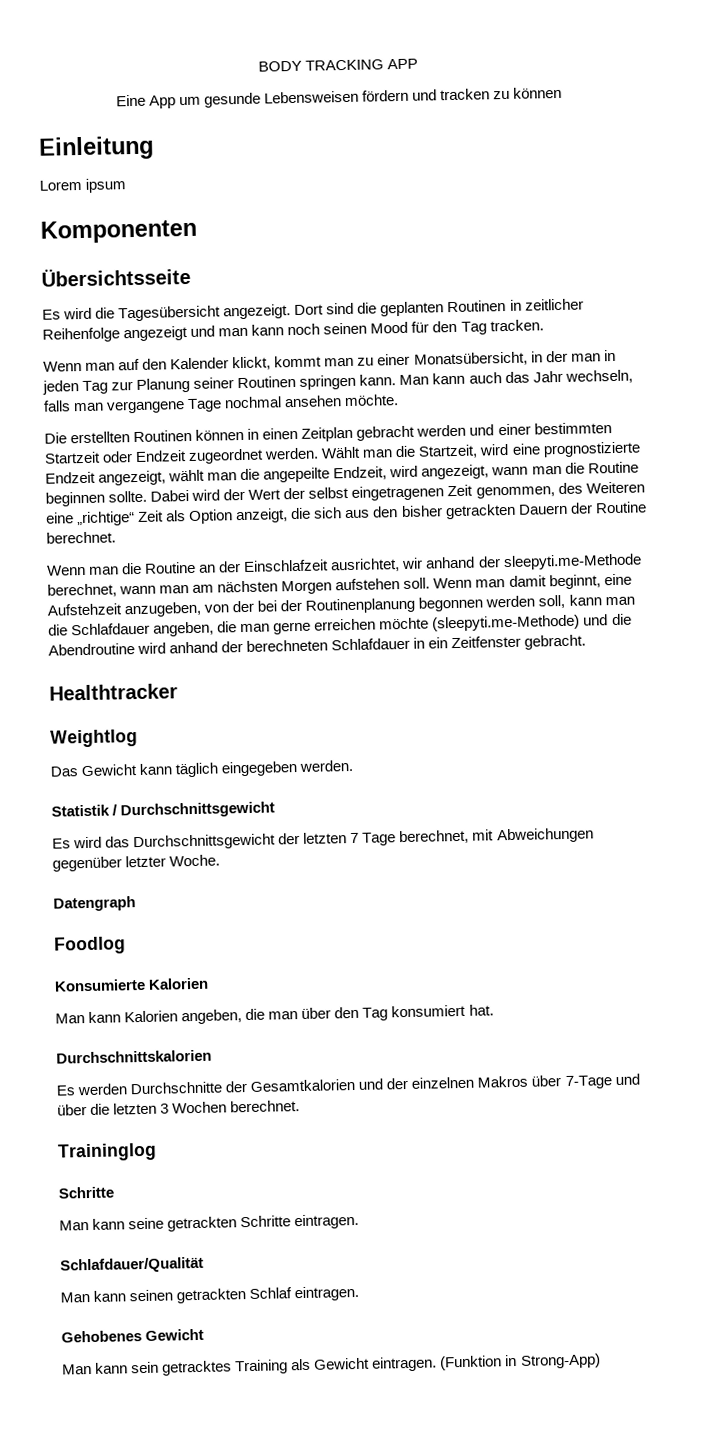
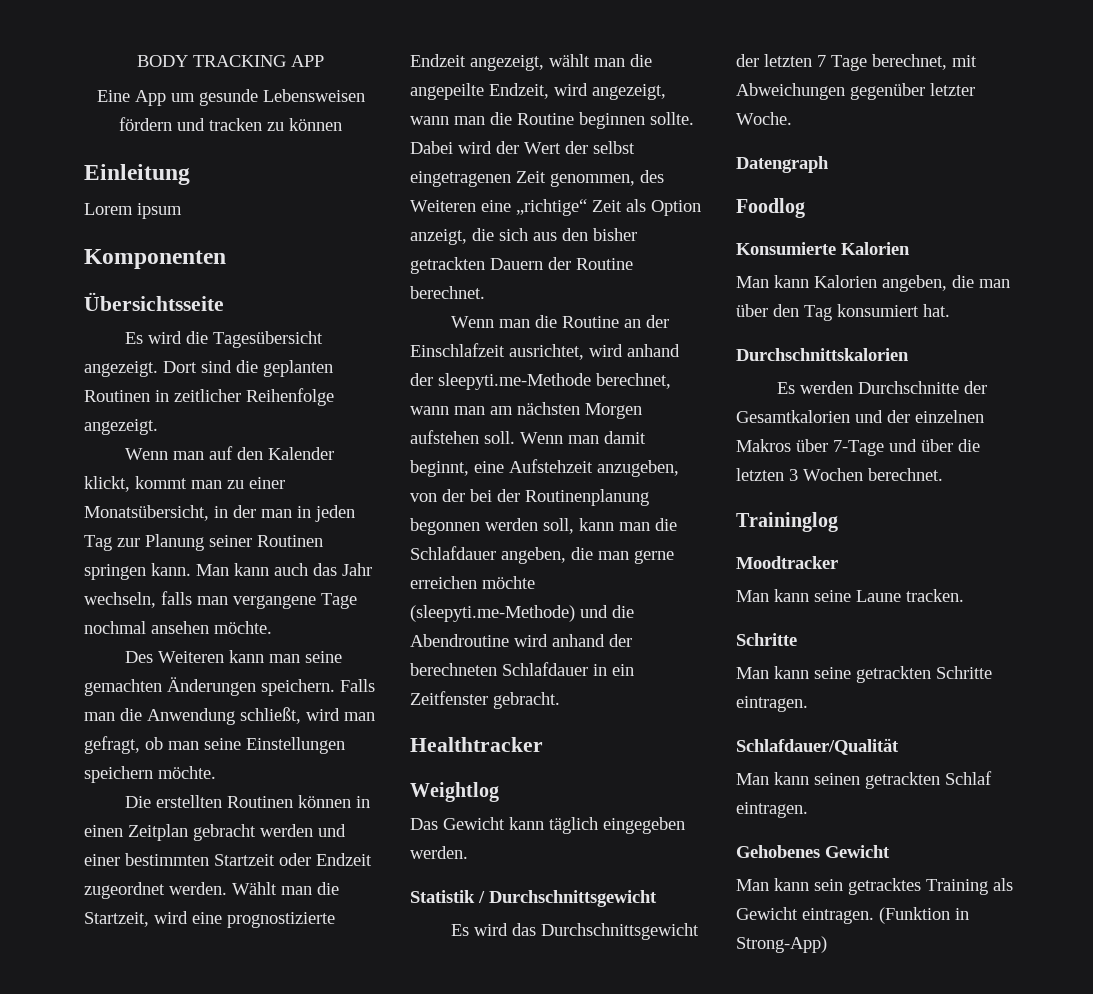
- Dort sind die geplanten Routinen in zeitlicher Reihenfolge angezeigt und man kann noch seinen Mood für den Tag tracken.
+ Dort sind die geplanten Routinen in zeitlicher Reihenfolge angezeigt.
+ Des Weiteren kann man seine gemachten Änderungen speichern. Falls man die Anwendung schließt, wird man gefragt, ob man seine Einstellungen speichern möchte.
- Wenn man die Routine an der Einschlafzeit ausrichtet, wir anhand der sleepyti.me-Methode berechnet, wann man am nächsten Morgen aufstehen soll.
+ Wenn man die Routine an der Einschlafzeit ausrichtet, wird anhand der sleepyti.me-Methode berechnet, wann man am nächsten Morgen aufstehen soll.
+ Moodtracker
+ Man kann seine Laune tracken.

